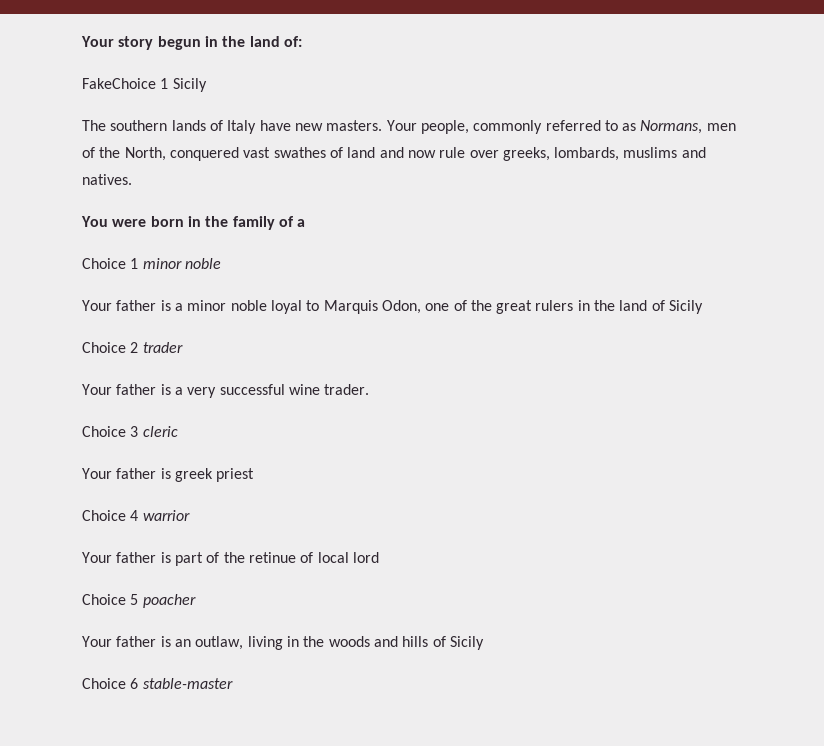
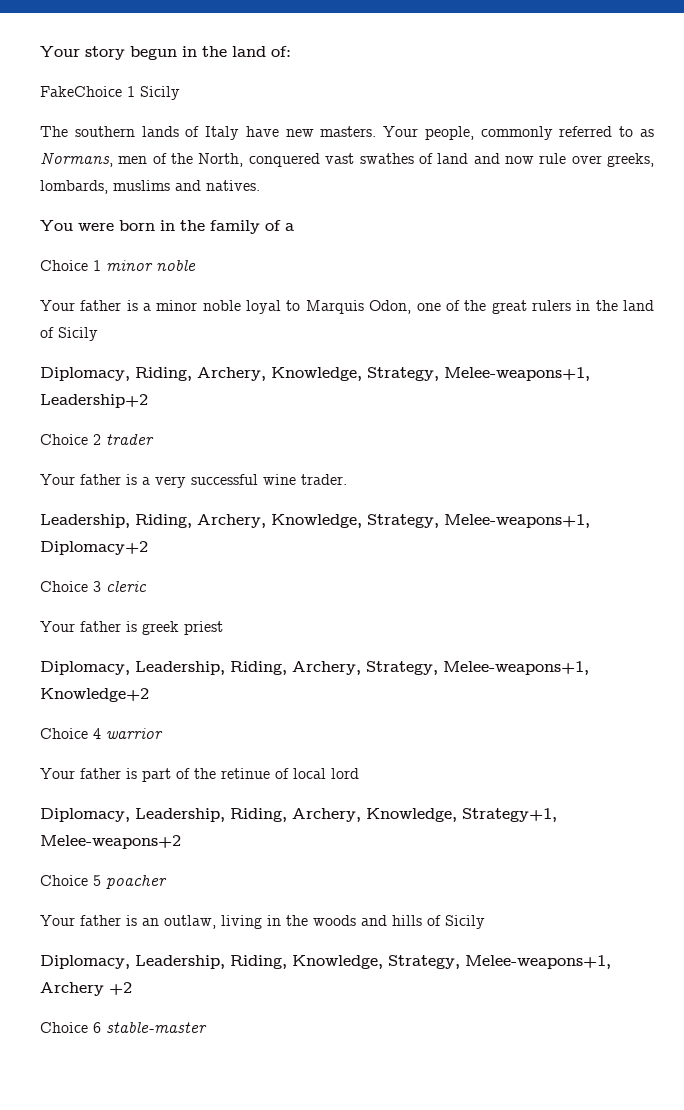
+ Diplomacy, Riding, Archery, Knowledge, Strategy, Melee-weapons+1, Leadership+2
+ Leadership, Riding, Archery, Knowledge, Strategy, Melee-weapons+1, Diplomacy+2
+ Diplomacy, Leadership, Riding, Archery, Strategy, Melee-weapons+1, Knowledge+2
+ Diplomacy, Leadership, Riding, Archery, Knowledge, Strategy+1, Melee-weapons+2
+ Diplomacy, Leadership, Riding, Knowledge, Strategy, Melee-weapons+1, Archery +2

